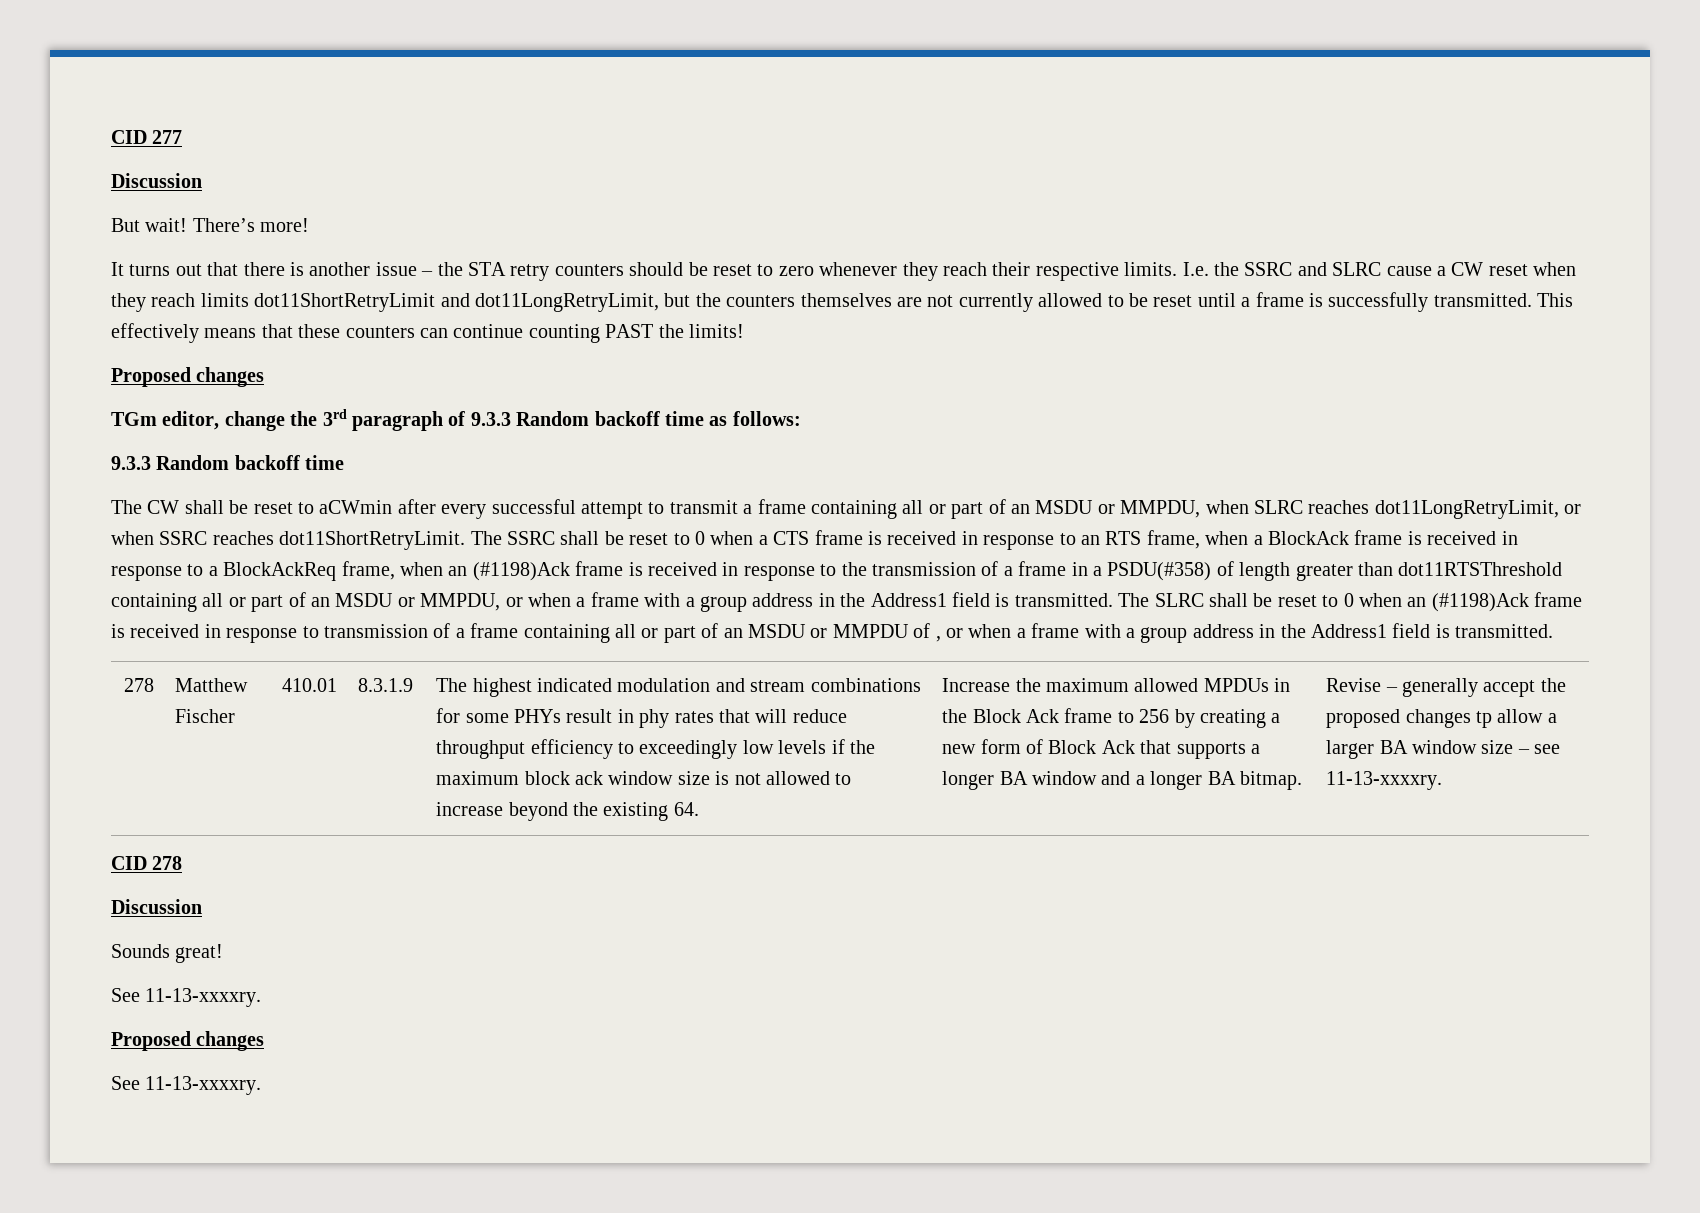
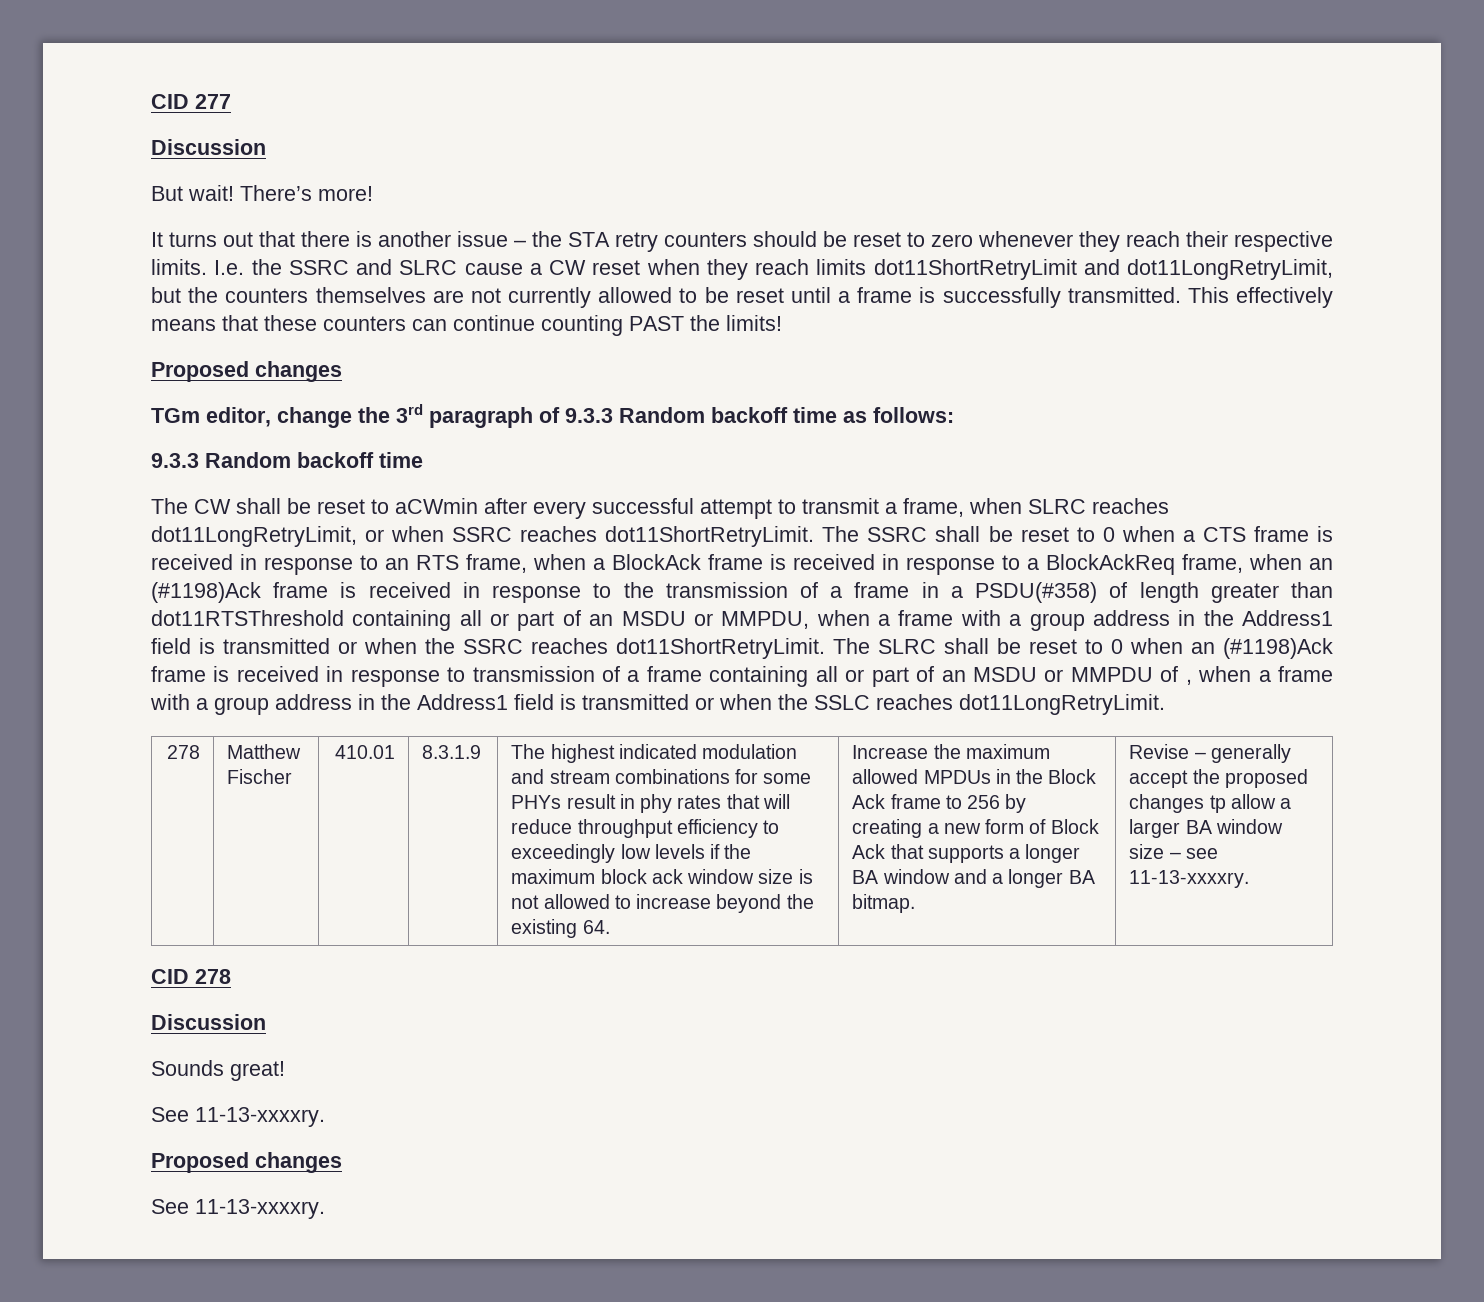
- The CW shall be reset to aCWmin after every successful attempt to transmit a frame containing all or part of an MSDU or MMPDU, when SLRC reaches dot11LongRetryLimit, or when SSRC reaches dot11ShortRetryLimit.
+ The CW shall be reset to aCWmin after every successful attempt to transmit a frame, when SLRC reaches dot11LongRetryLimit, or when SSRC reaches dot11ShortRetryLimit.
- The SSRC shall be reset to 0 when a CTS frame is received in response to an RTS frame, when a BlockAck frame is received in response to a BlockAckReq frame, when an (#1198)Ack frame is received in response to the transmission of a frame in a PSDU(#358) of length greater than dot11RTSThreshold containing all or part of an MSDU or MMPDU, or when a frame with a group address in the Address1 field is transmitted.
+ The SSRC shall be reset to 0 when a CTS frame is received in response to an RTS frame, when a BlockAck frame is received in response to a BlockAckReq frame, when an (#1198)Ack frame is received in response to the transmission of a frame in a PSDU(#358) of length greater than dot11RTSThreshold containing all or part of an MSDU or MMPDU, when a frame with a group address in the Address1 field is transmitted or when the SSRC reaches dot11ShortRetryLimit.
- The SLRC shall be reset to 0 when an (#1198)Ack frame is received in response to transmission of a frame containing all or part of an MSDU or MMPDU of , or when a frame with a group address in the Address1 field is transmitted.
+ The SLRC shall be reset to 0 when an (#1198)Ack frame is received in response to transmission of a frame containing all or part of an MSDU or MMPDU of , when a frame with a group address in the Address1 field is transmitted or when the SSLC reaches dot11LongRetryLimit.

